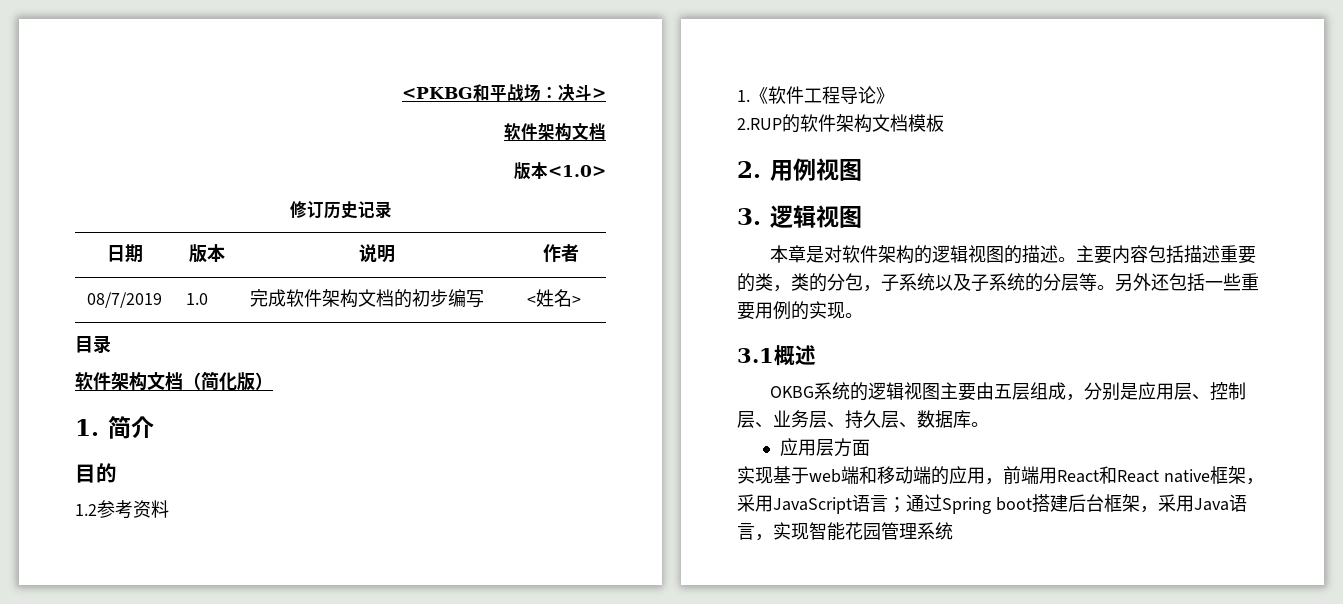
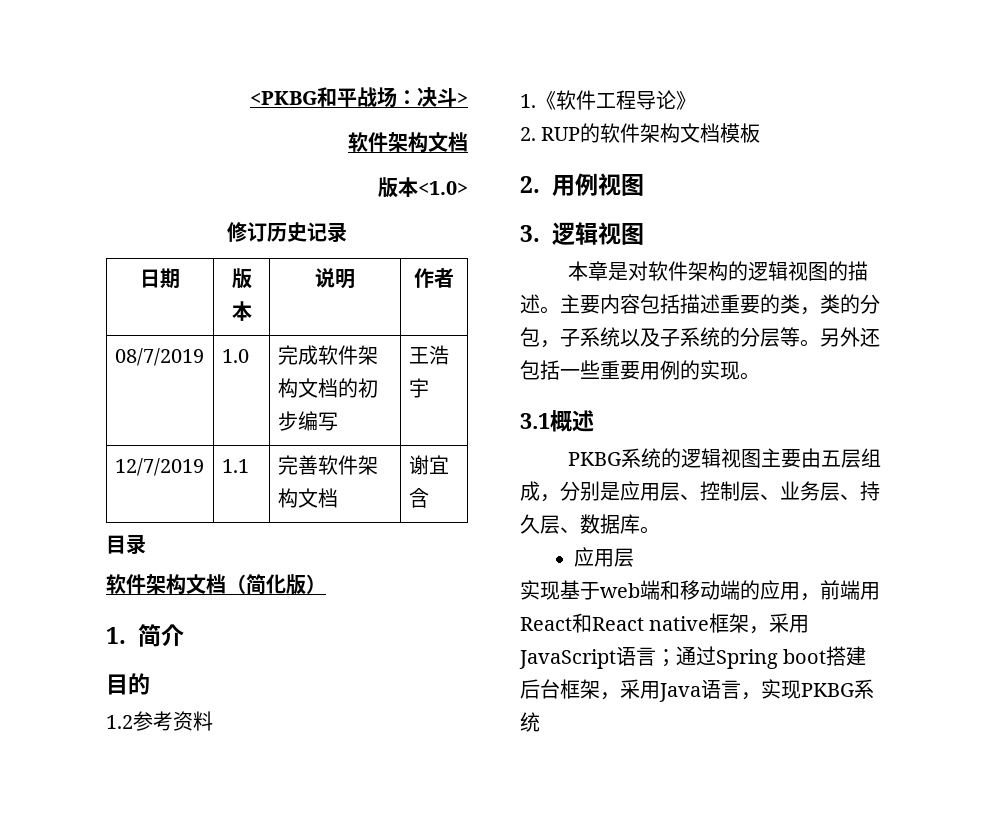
- 08/7/2019 | 1.0 | 完成软件架构文档的初步编写 | <姓名>
+ 08/7/2019 | 1.0 | 完成软件架构文档的初步编写 | 王浩宇
+ 12/7/2019 | 1.1 | 完善软件架构文档 | 谢宜含
- 2.RUP的软件架构文档模板
+ 2. RUP的软件架构文档模板
- OKBG系统的逻辑视图主要由五层组成，分别是应用层、控制层、业务层、持久层、数据库。
- 应用层方面
+ PKBG系统的逻辑视图主要由五层组成，分别是应用层、控制层、业务层、持久层、数据库。
+ 应用层
- 实现基于web端和移动端的应用，前端用React和React native框架，采用JavaScript语言；通过Spring boot搭建后台框架，采用Java语言，实现智能花园管理系统
+ 实现基于web端和移动端的应用，前端用React和React native框架，采用JavaScript语言；通过Spring boot搭建后台框架，采用Java语言，实现PKBG系统

